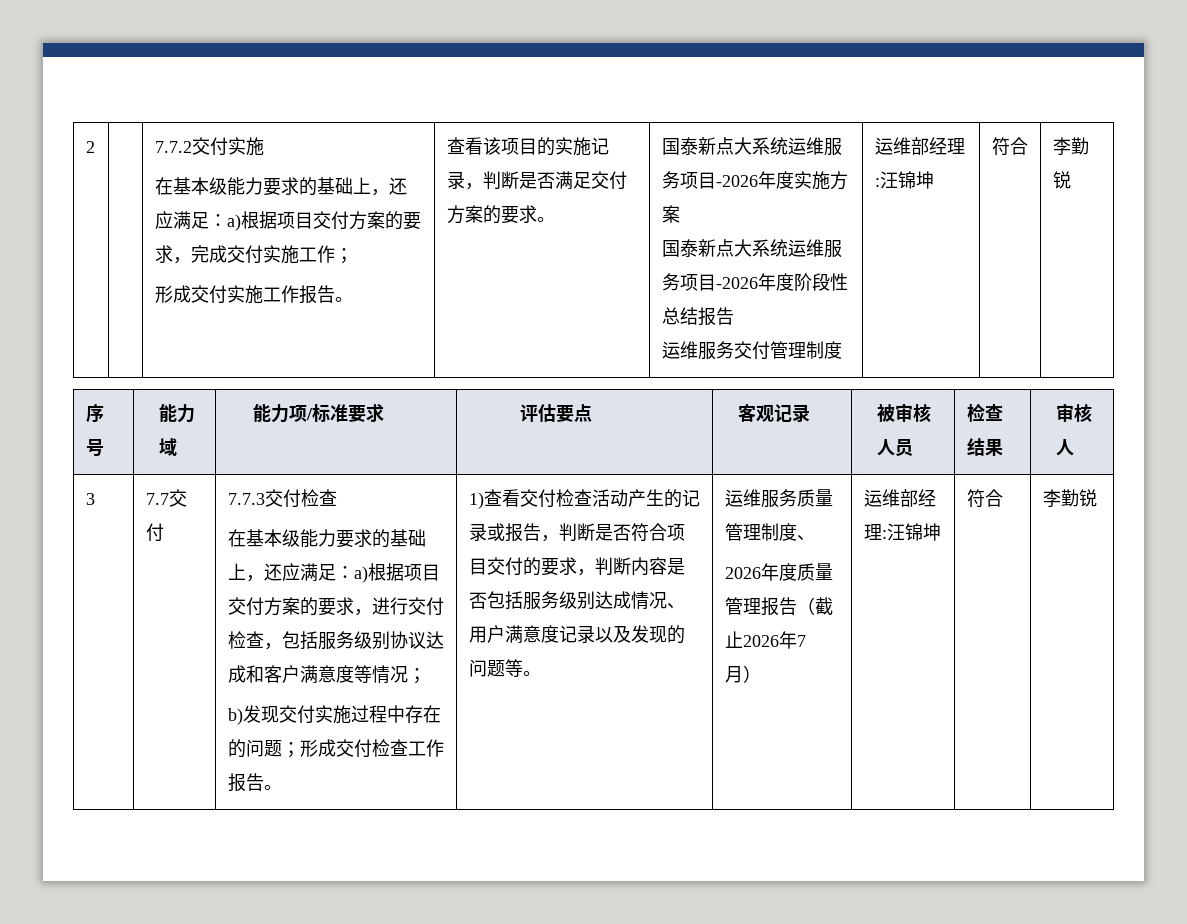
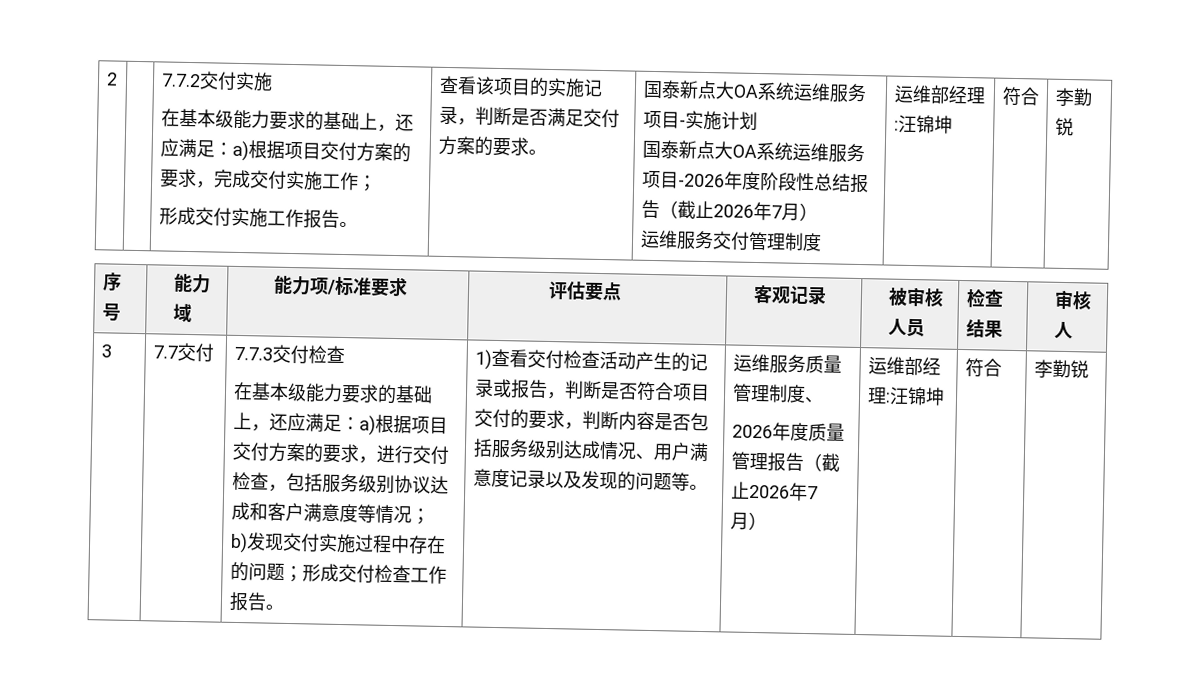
- 国泰新点大系统运维服务项目-2026年度实施方案
- 国泰新点大系统运维服务项目-2026年度阶段性总结报告
+ 国泰新点大OA系统运维服务项目-实施计划
+ 国泰新点大OA系统运维服务项目-2026年度阶段性总结报告（截止2026年7月）

